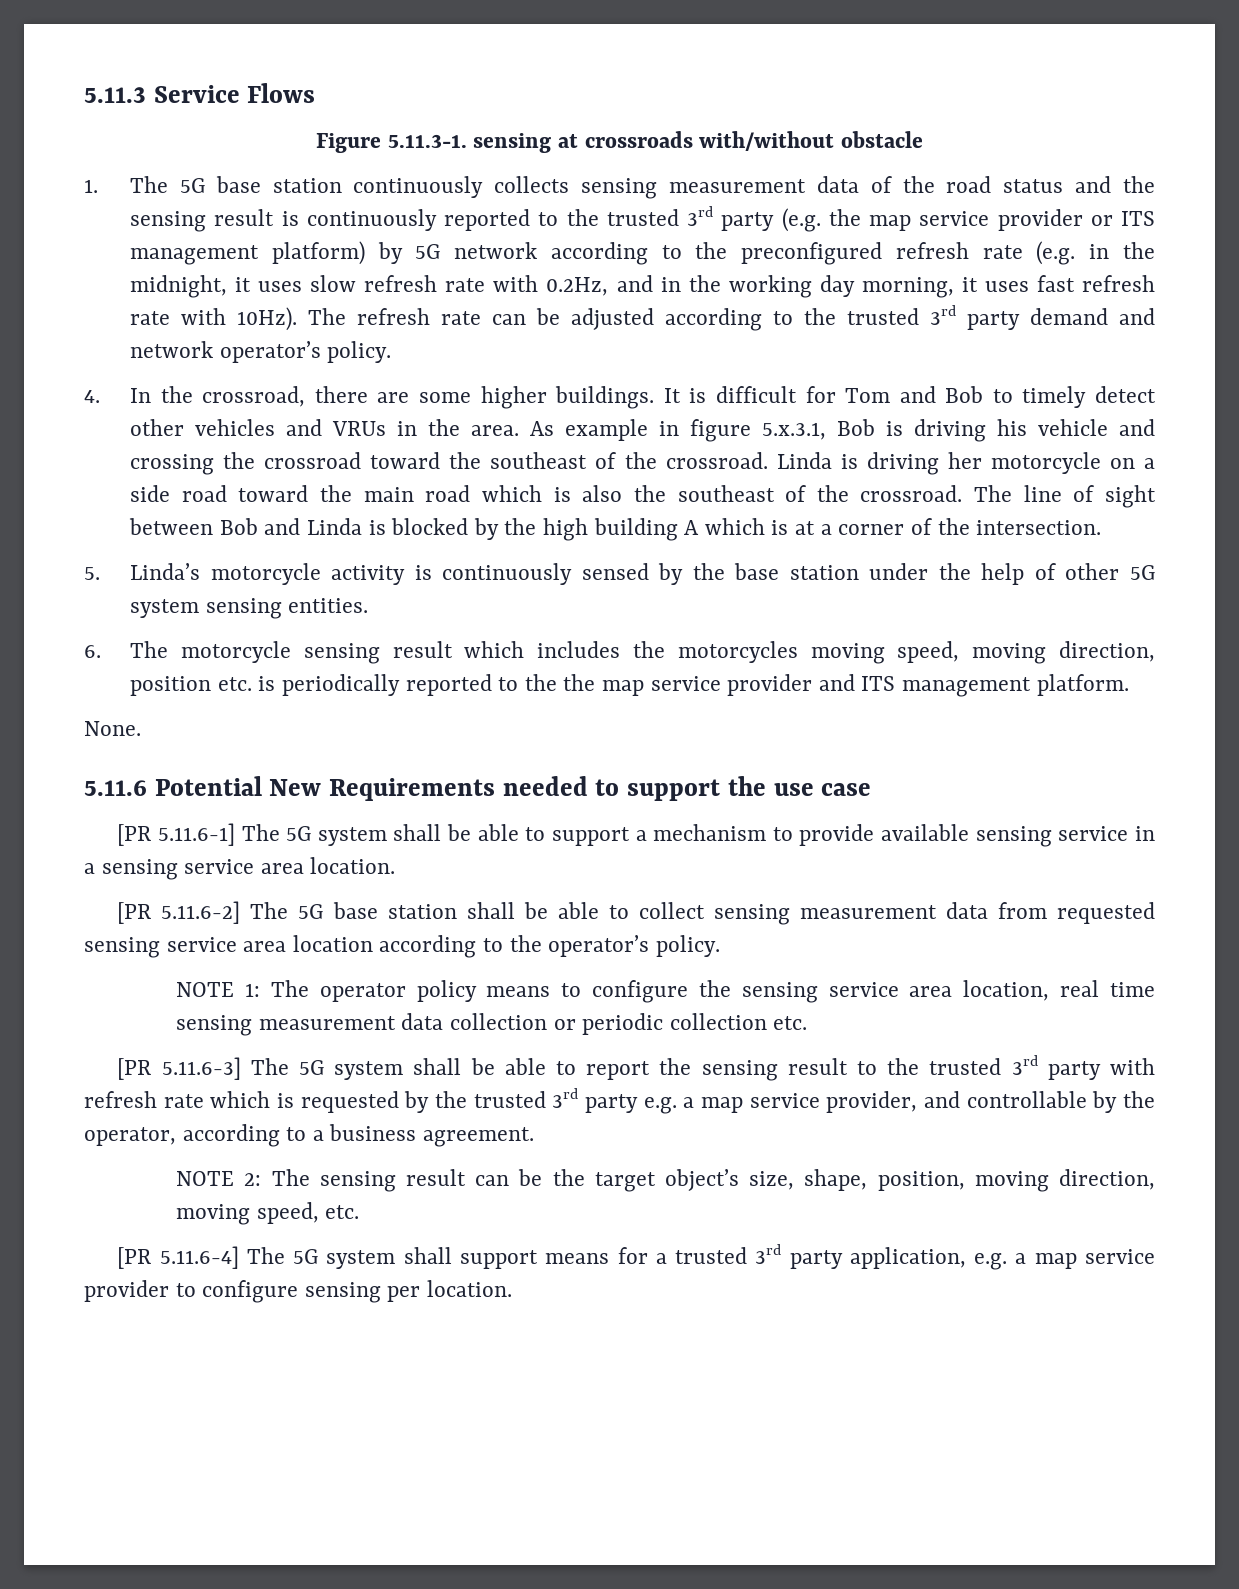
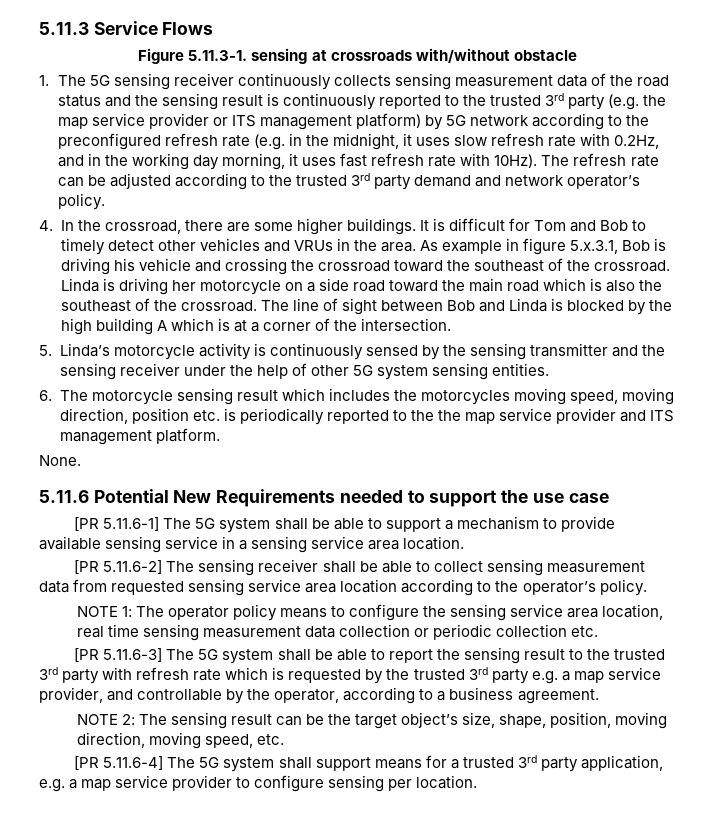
- 1. The 5G base station continuously collects sensing measurement data of the road status and the sensing result is continuously reported to the trusted 3rd party (e.g. the map service provider or ITS management platform) by 5G network according to the preconfigured refresh rate (e.g. in the midnight, it uses slow refresh rate with 0.2Hz, and in the working day morning, it uses fast refresh rate with 10Hz).
+ 1. The 5G sensing receiver continuously collects sensing measurement data of the road status and the sensing result is continuously reported to the trusted 3rd party (e.g. the map service provider or ITS management platform) by 5G network according to the preconfigured refresh rate (e.g. in the midnight, it uses slow refresh rate with 0.2Hz, and in the working day morning, it uses fast refresh rate with 10Hz).
- 5. Linda’s motorcycle activity is continuously sensed by the base station under the help of other 5G system sensing entities.
+ 5. Linda’s motorcycle activity is continuously sensed by the sensing transmitter and the sensing receiver under the help of other 5G system sensing entities.
- [PR 5.11.6-2] The 5G base station shall be able to collect sensing measurement data from requested sensing service area location according to the operator’s policy.
+ [PR 5.11.6-2] The sensing receiver shall be able to collect sensing measurement data from requested sensing service area location according to the operator’s policy.

